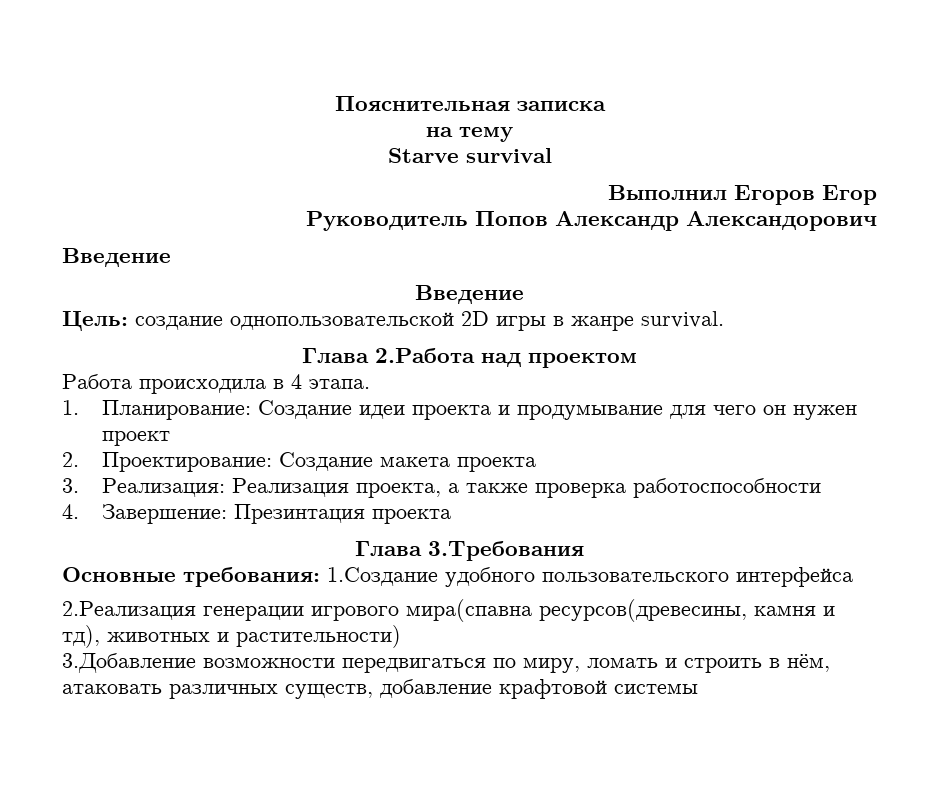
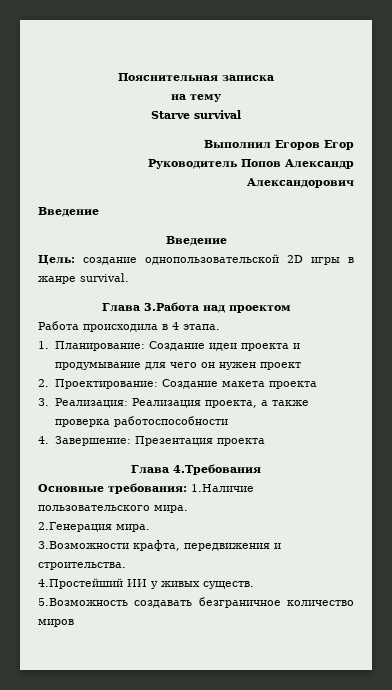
- Глава 2.Работа над проектом
+ Глава 3.Работа над проектом
- 4. Завершение: Презинтация проекта
+ 4. Завершение: Презентация проекта
- Глава 3.Требования
+ Глава 4.Требования
- Основные требования: 1.Создание удобного пользовательского интерфейса
- 2.Реализация генерации игрового мира(спавна ресурсов(древесины, камня и тд), животных и растительности)
- 3.Добавление возможности передвигаться по миру, ломать и строить в нём, атаковать различных существ, добавление крафтовой системы
+ Основные требования: 1.Наличие пользовательского мира.
+ 2.Генерация мира.
+ 3.Возможности крафта, передвижения и строительства.
+ 4.Простейший ИИ у живых существ.
+ 5.Возможность создавать безграничное количество миров

